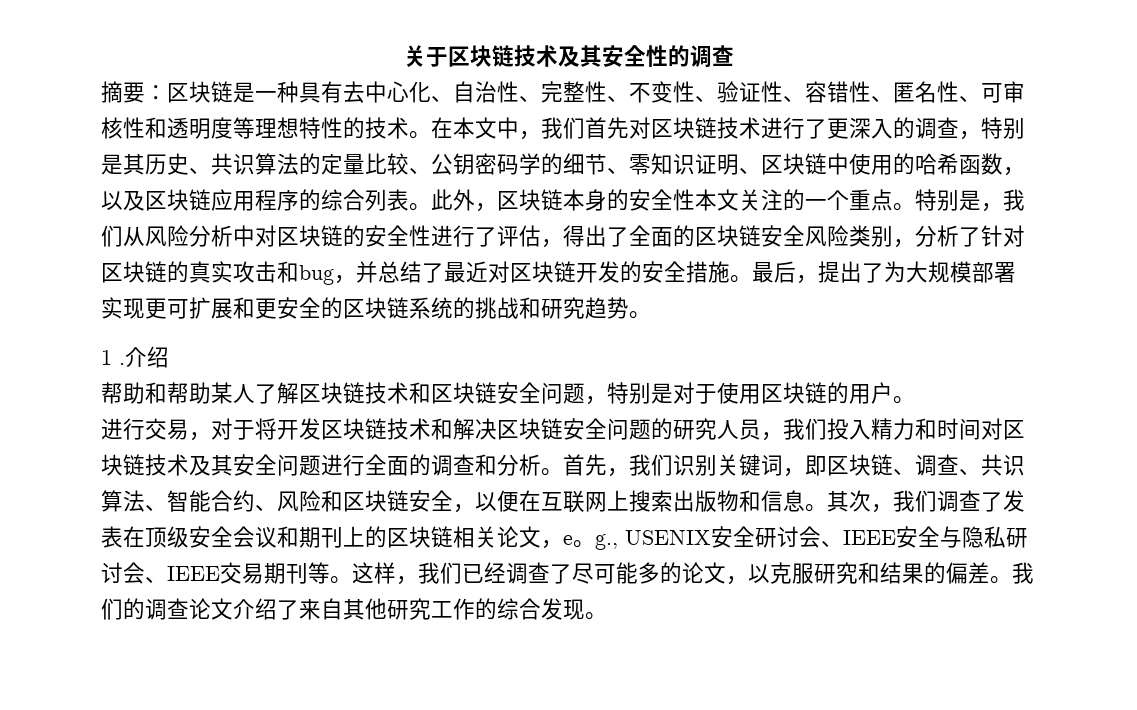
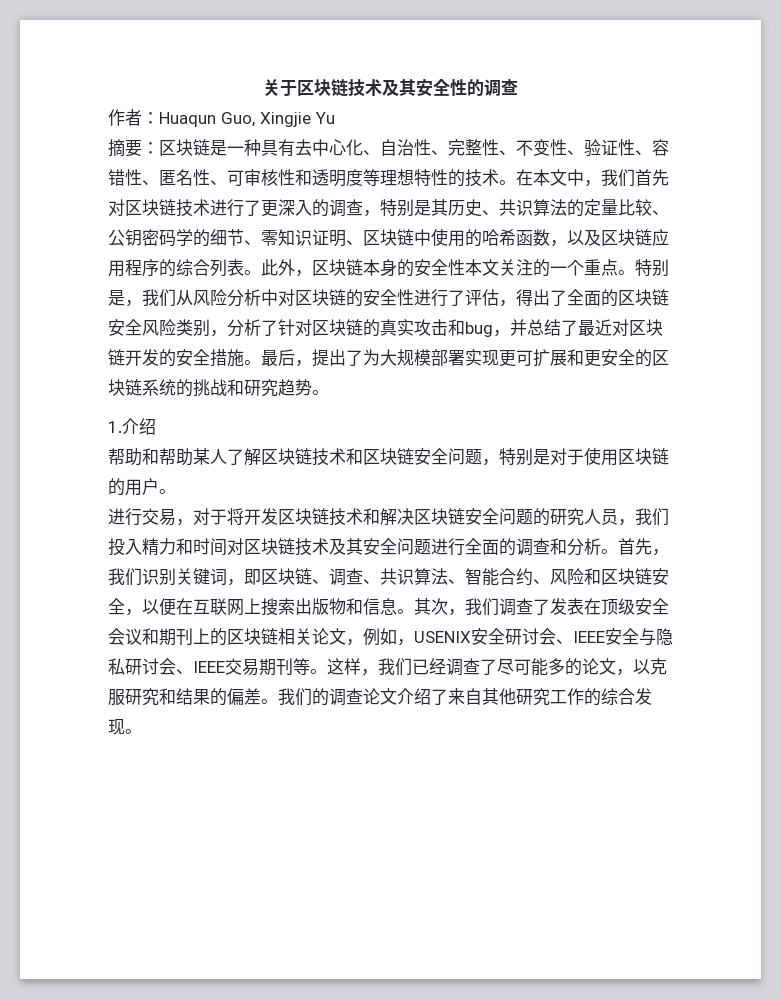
+ 作者：Huaqun Guo, Xingjie Yu
- 1 .介绍
+ 1.介绍
- 其次，我们调查了发表在顶级安全会议和期刊上的区块链相关论文，e。g., USENIX安全研讨会、IEEE安全与隐私研讨会、IEEE交易期刊等。
+ 其次，我们调查了发表在顶级安全会议和期刊上的区块链相关论文，例如，USENIX安全研讨会、IEEE安全与隐私研讨会、IEEE交易期刊等。

